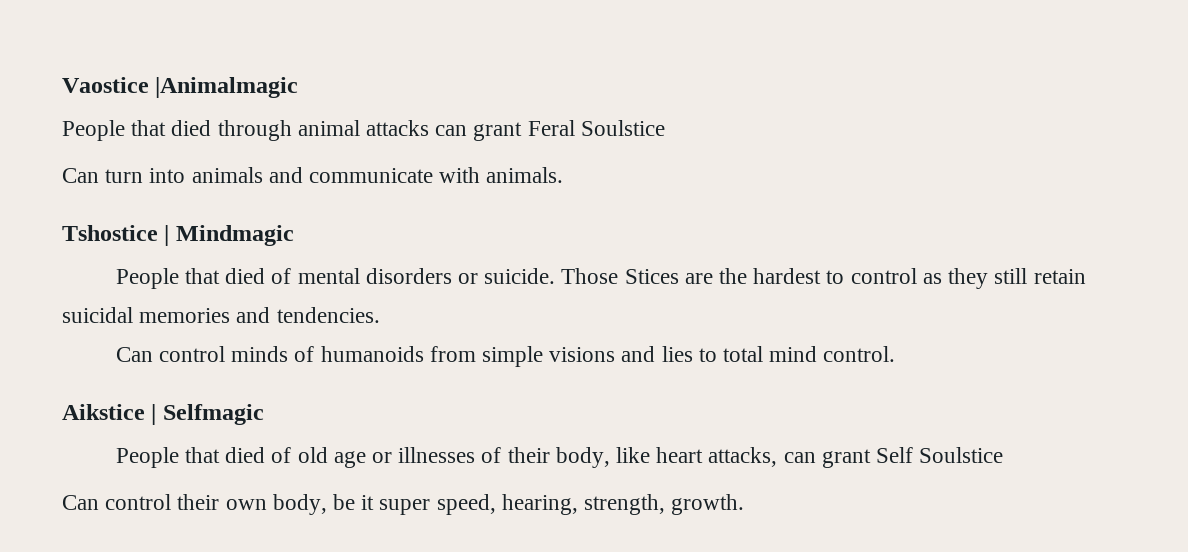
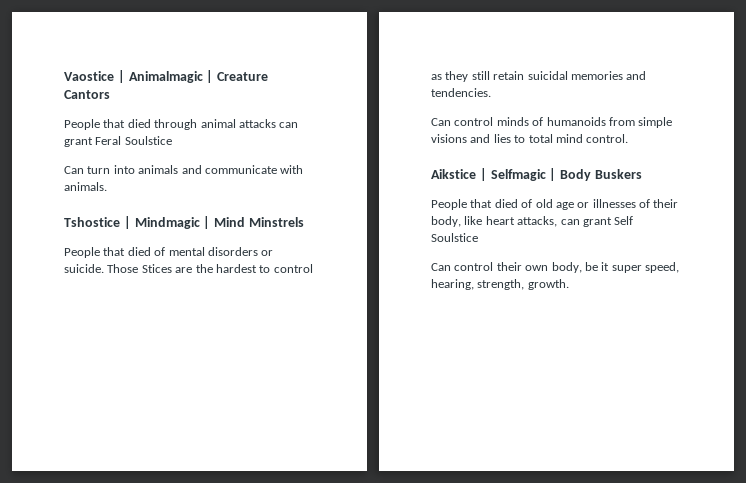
- Vaostice |Animalmagic
+ Vaostice | Animalmagic | Creature Cantors
- Tshostice | Mindmagic
+ Tshostice | Mindmagic | Mind Minstrels
- Aikstice | Selfmagic
+ Aikstice | Selfmagic | Body Buskers

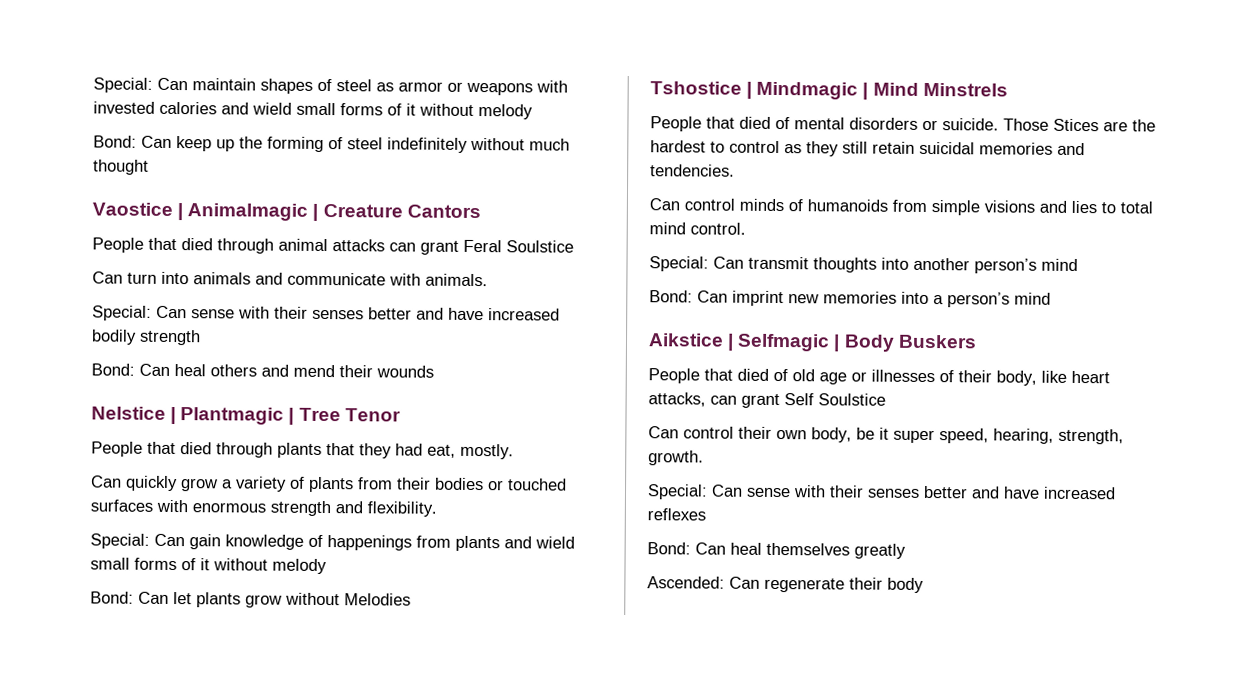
+ Special: Can maintain shapes of steel as armor or weapons with invested calories and wield small forms of it without melody
+ Bond: Can keep up the forming of steel indefinitely without much thought
+ Special: Can sense with their senses better and have increased bodily strength
+ Bond: Can heal others and mend their wounds
+ Nelstice | Plantmagic | Tree Tenor
+ People that died through plants that they had eat, mostly.
+ Can quickly grow a variety of plants from their bodies or touched surfaces with enormous strength and flexibility.
+ Special: Can gain knowledge of happenings from plants and wield small forms of it without melody
+ Bond: Can let plants grow without Melodies
+ Special: Can transmit thoughts into another person’s mind
+ Bond: Can imprint new memories into a person’s mind
+ Special: Can sense with their senses better and have increased reflexes
+ Bond: Can heal themselves greatly
+ Ascended: Can regenerate their body

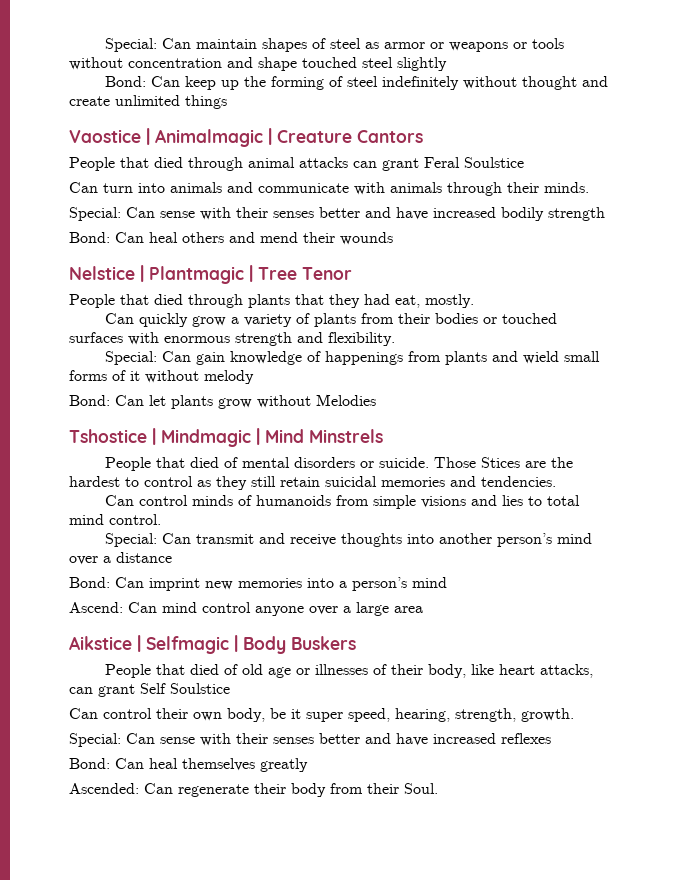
- Special: Can maintain shapes of steel as armor or weapons with invested calories and wield small forms of it without melody
+ Special: Can maintain shapes of steel as armor or weapons or tools without concentration and shape touched steel slightly
- Bond: Can keep up the forming of steel indefinitely without much thought
+ Bond: Can keep up the forming of steel indefinitely without thought and create unlimited things
- Can turn into animals and communicate with animals.
+ Can turn into animals and communicate with animals through their minds.
- Special: Can transmit thoughts into another person’s mind
+ Special: Can transmit and receive thoughts into another person’s mind over a distance
+ Ascend: Can mind control anyone over a large area
- Ascended: Can regenerate their body
+ Ascended: Can regenerate their body from their Soul.

